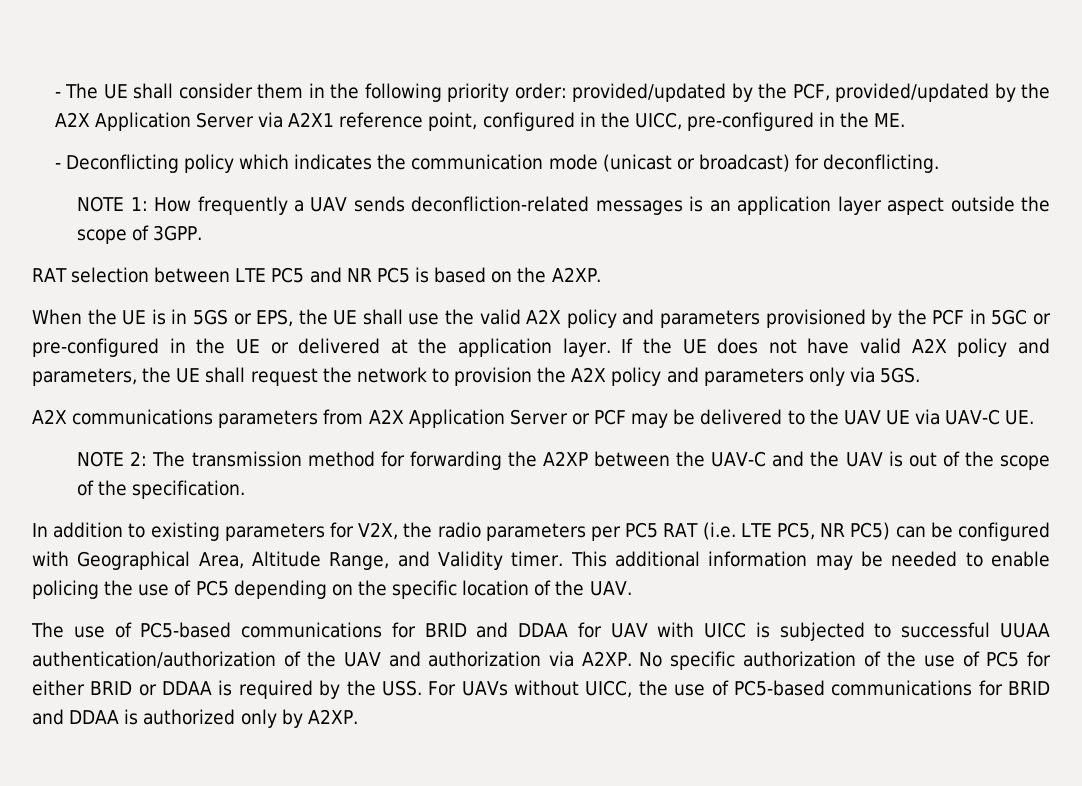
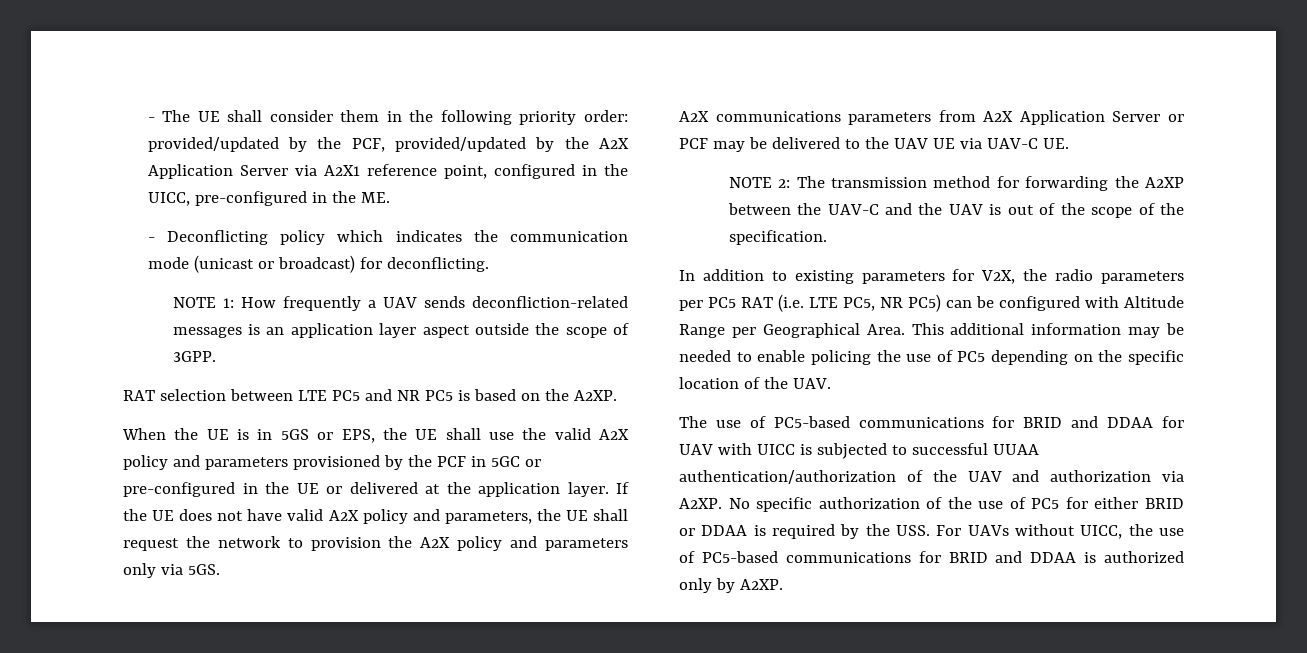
- In addition to existing parameters for V2X, the radio parameters per PC5 RAT (i.e. LTE PC5, NR PC5) can be configured with Geographical Area, Altitude Range, and Validity timer.
+ In addition to existing parameters for V2X, the radio parameters per PC5 RAT (i.e. LTE PC5, NR PC5) can be configured with Altitude Range per Geographical Area.

